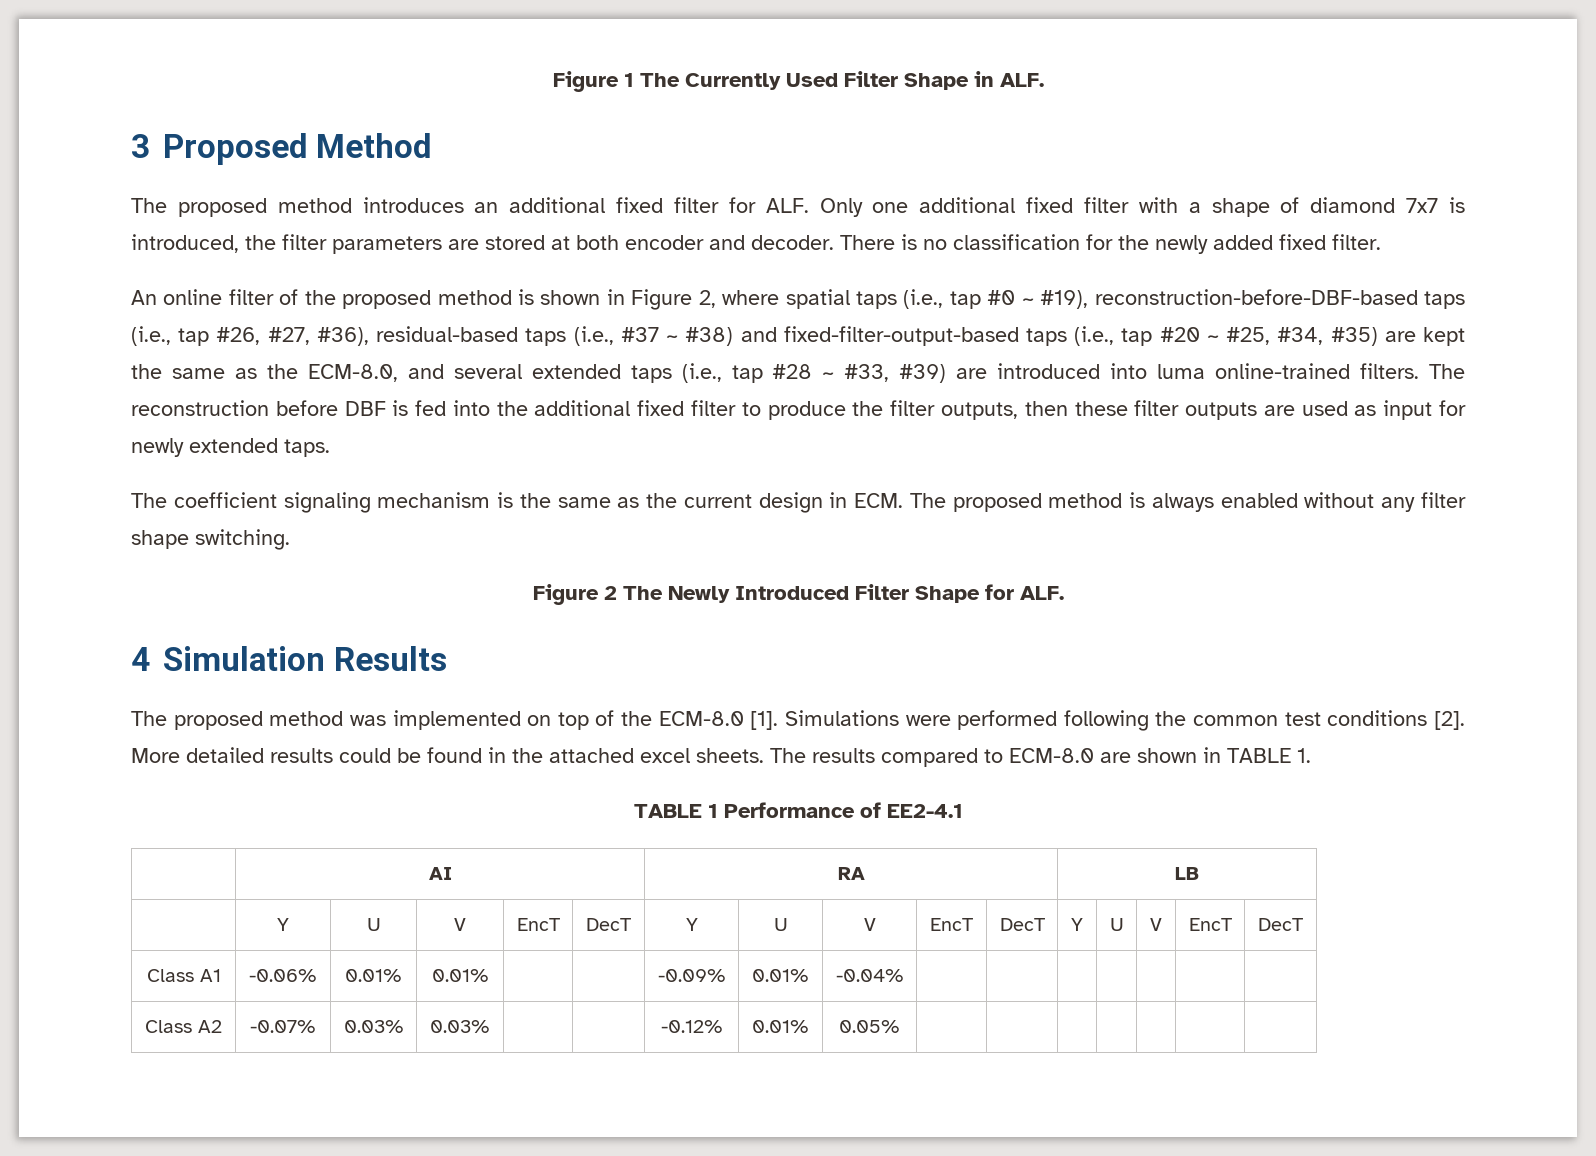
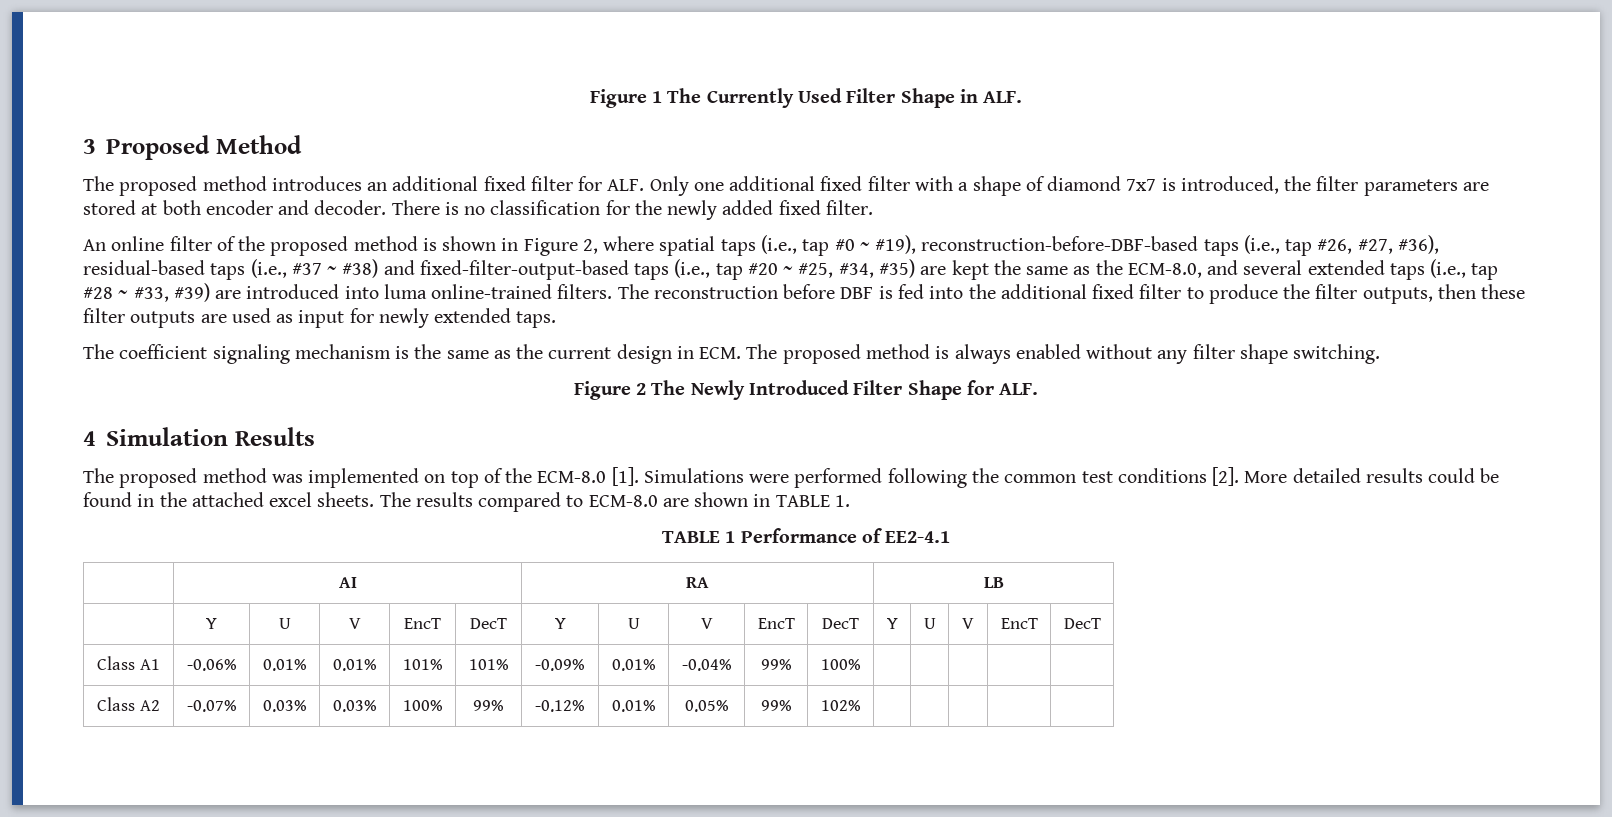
- Class A1 | -0.06% | 0.01% | 0.01% | | | -0.09% | 0.01% | -0.04% | | | | | | |
+ Class A1 | -0.06% | 0.01% | 0.01% | 101% | 101% | -0.09% | 0.01% | -0.04% | 99% | 100% | | | | |
- Class A2 | -0.07% | 0.03% | 0.03% | | | -0.12% | 0.01% | 0.05% | | | | | | |
+ Class A2 | -0.07% | 0.03% | 0.03% | 100% | 99% | -0.12% | 0.01% | 0.05% | 99% | 102% | | | | |

